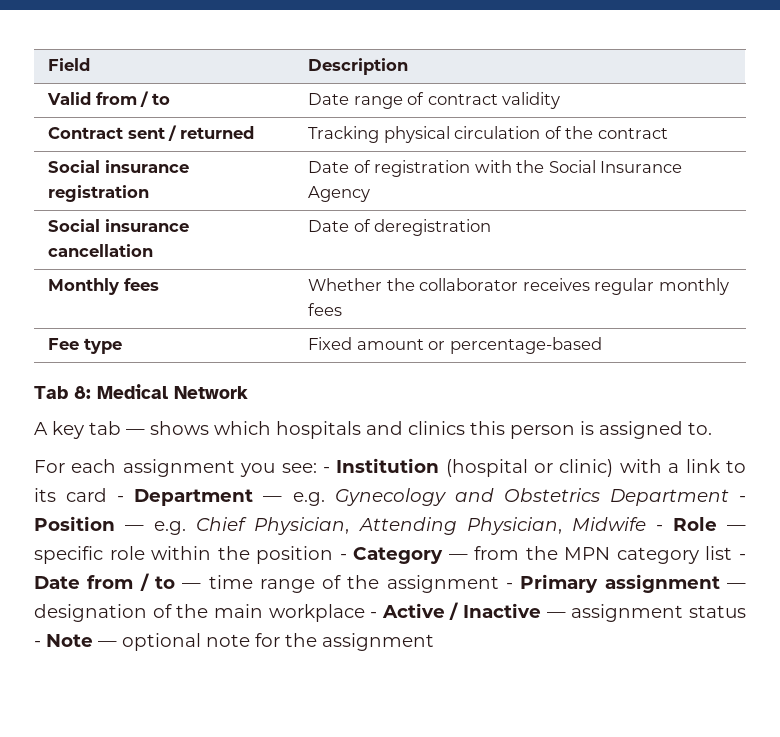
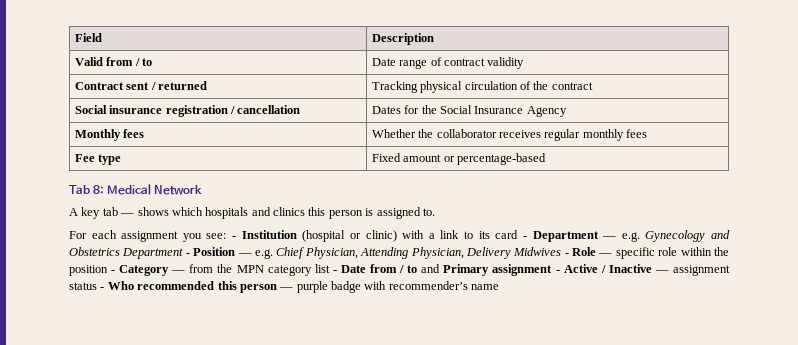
- Social insurance registration | Date of registration with the Social Insurance Agency
+ Social insurance registration / cancellation | Dates for the Social Insurance Agency
- Social insurance cancellation | Date of deregistration
- - Institution (hospital or clinic) with a link to its card - Department — e.g. Gynecology and Obstetrics Department - Position — e.g. Chief Physician, Attending Physician, Midwife - Role — specific role within the position - Category — from the MPN category list - Date from / to — time range of the assignment - Primary assignment — designation of the main workplace - Active / Inactive — assignment status - Note — optional note for the assignment
+ - Institution (hospital or clinic) with a link to its card - Department — e.g. Gynecology and Obstetrics Department - Position — e.g. Chief Physician, Attending Physician, Delivery Midwives - Role — specific role within the position - Category — from the MPN category list - Date from / to and Primary assignment - Active / Inactive — assignment status - Who recommended this person — purple badge with recommender’s name

